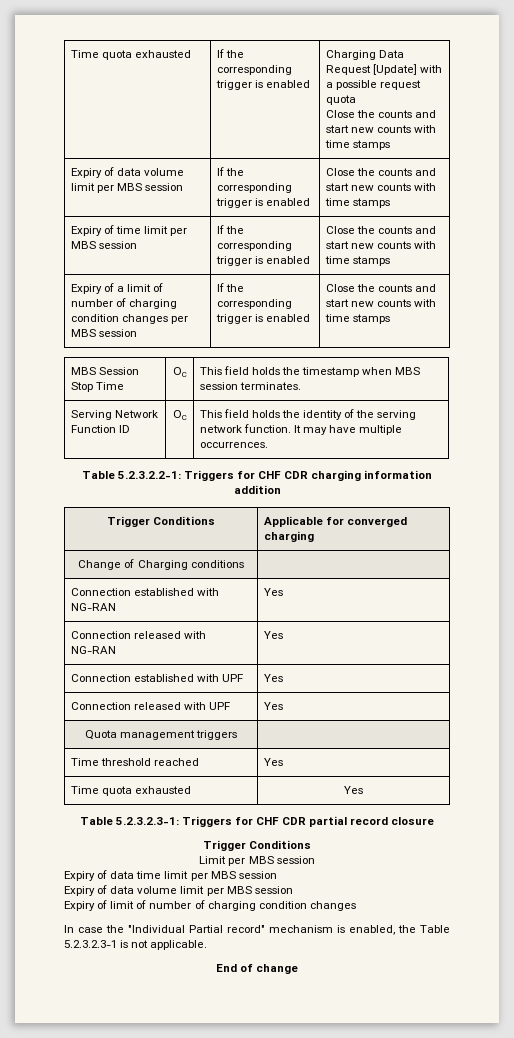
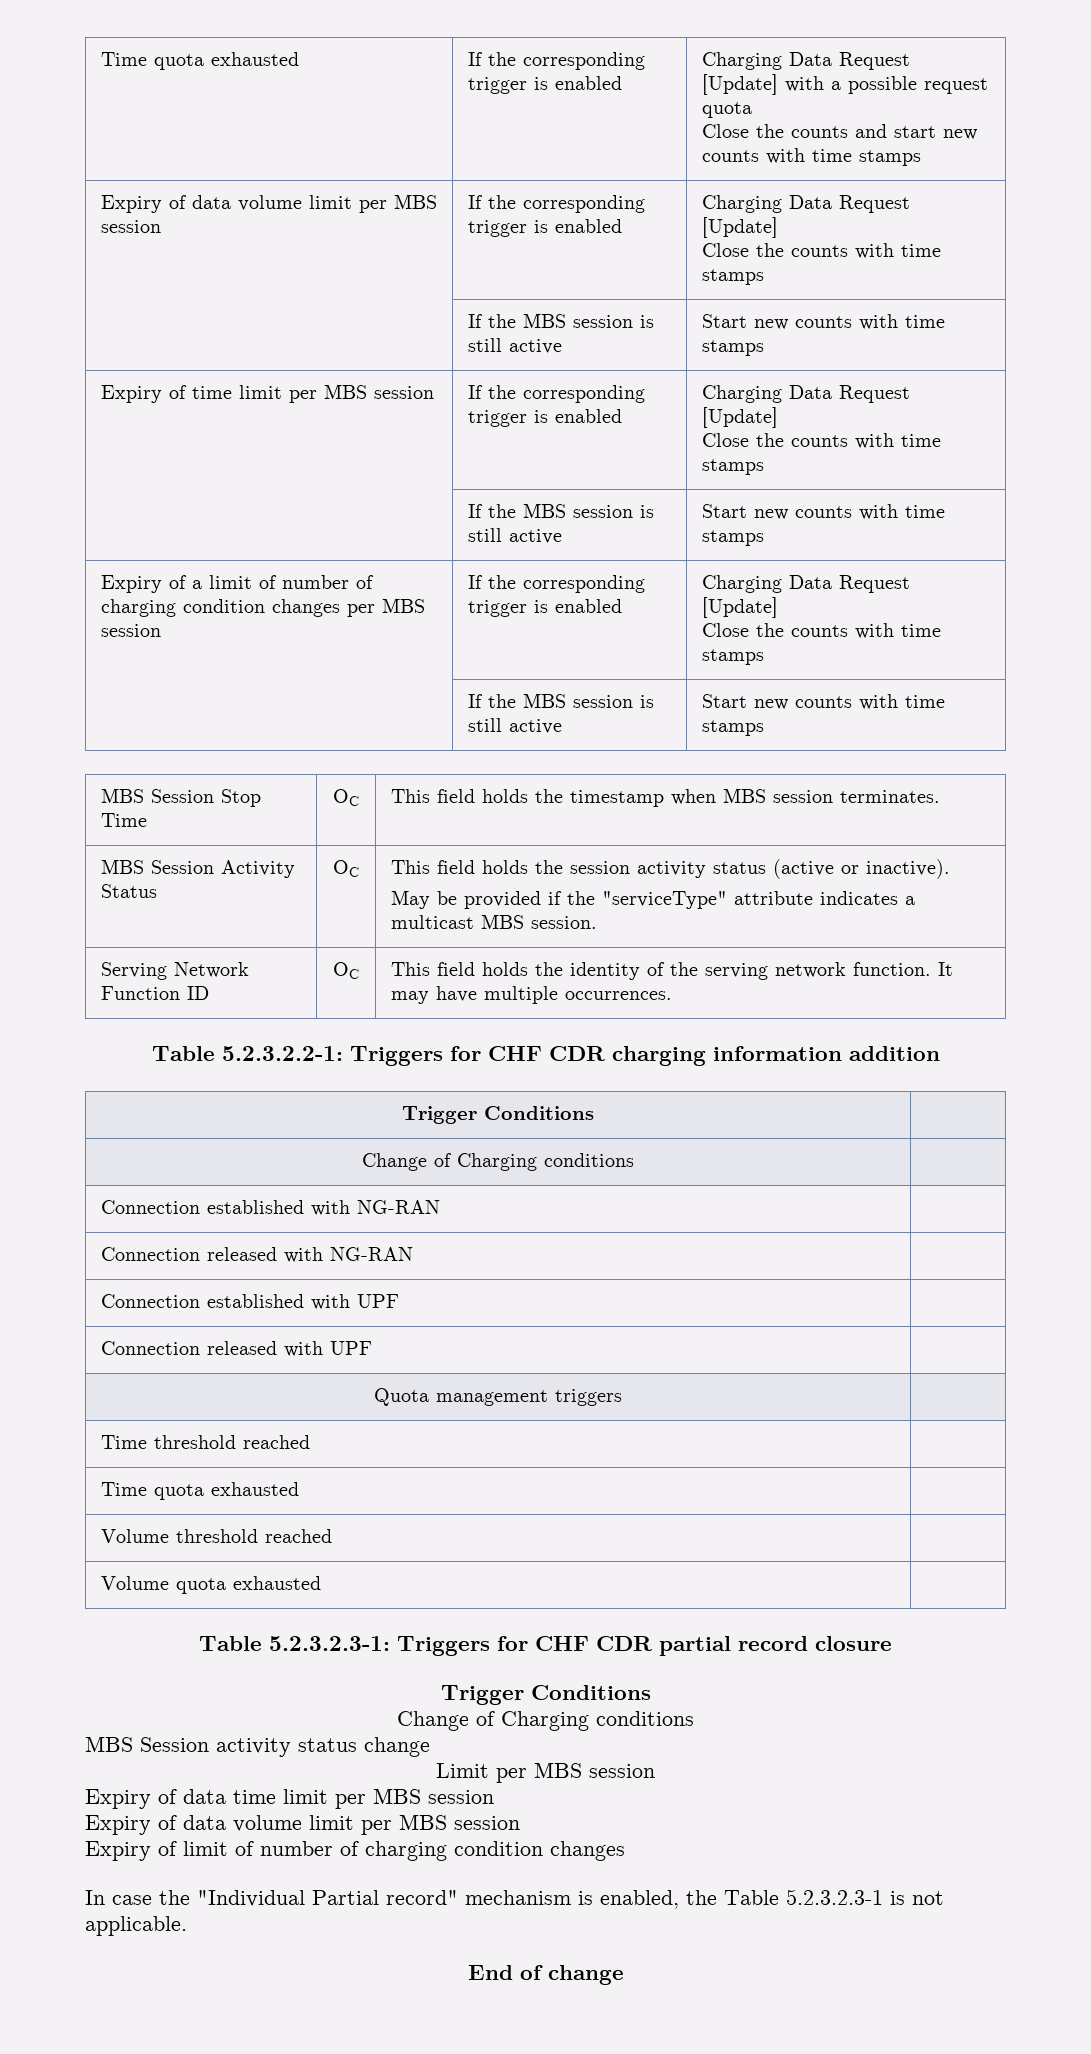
- Expiry of data volume limit per MBS session | If the corresponding trigger is enabled | Close the counts and start new counts with time stamps
+ Expiry of data volume limit per MBS session | If the corresponding trigger is enabled | Charging Data Request [Update]
+ Close the counts with time stamps
+ | If the MBS session is still active | Start new counts with time stamps
- Expiry of time limit per MBS session | If the corresponding trigger is enabled | Close the counts and start new counts with time stamps
+ Expiry of time limit per MBS session | If the corresponding trigger is enabled | Charging Data Request [Update]
+ Close the counts with time stamps
+ | If the MBS session is still active | Start new counts with time stamps
- Expiry of a limit of number of charging condition changes per MBS session | If the corresponding trigger is enabled | Close the counts and start new counts with time stamps
+ Expiry of a limit of number of charging condition changes per MBS session | If the corresponding trigger is enabled | Charging Data Request [Update]
+ Close the counts with time stamps
+ | If the MBS session is still active | Start new counts with time stamps
+ MBS Session Activity Status | OC | This field holds the session activity status (active or inactive).
+ May be provided if the "serviceType" attribute indicates a multicast MBS session.
- Trigger Conditions | Applicable for converged charging
+ Trigger Conditions |
- Connection established with NG-RAN | Yes
+ Connection established with NG-RAN |
- Connection released with NG-RAN | Yes
+ Connection released with NG-RAN |
- Connection established with UPF | Yes
+ Connection established with UPF |
- Connection released with UPF | Yes
+ Connection released with UPF |
- Time threshold reached | Yes
- Time quota exhausted | Yes
+ Time threshold reached |
+ Time quota exhausted |
+ Volume threshold reached |
+ Volume quota exhausted |
  Table 5.2.3.2.3-1: Triggers for CHF CDR partial record closure
  Trigger Conditions
+ Change of Charging conditions
+ MBS Session activity status change

